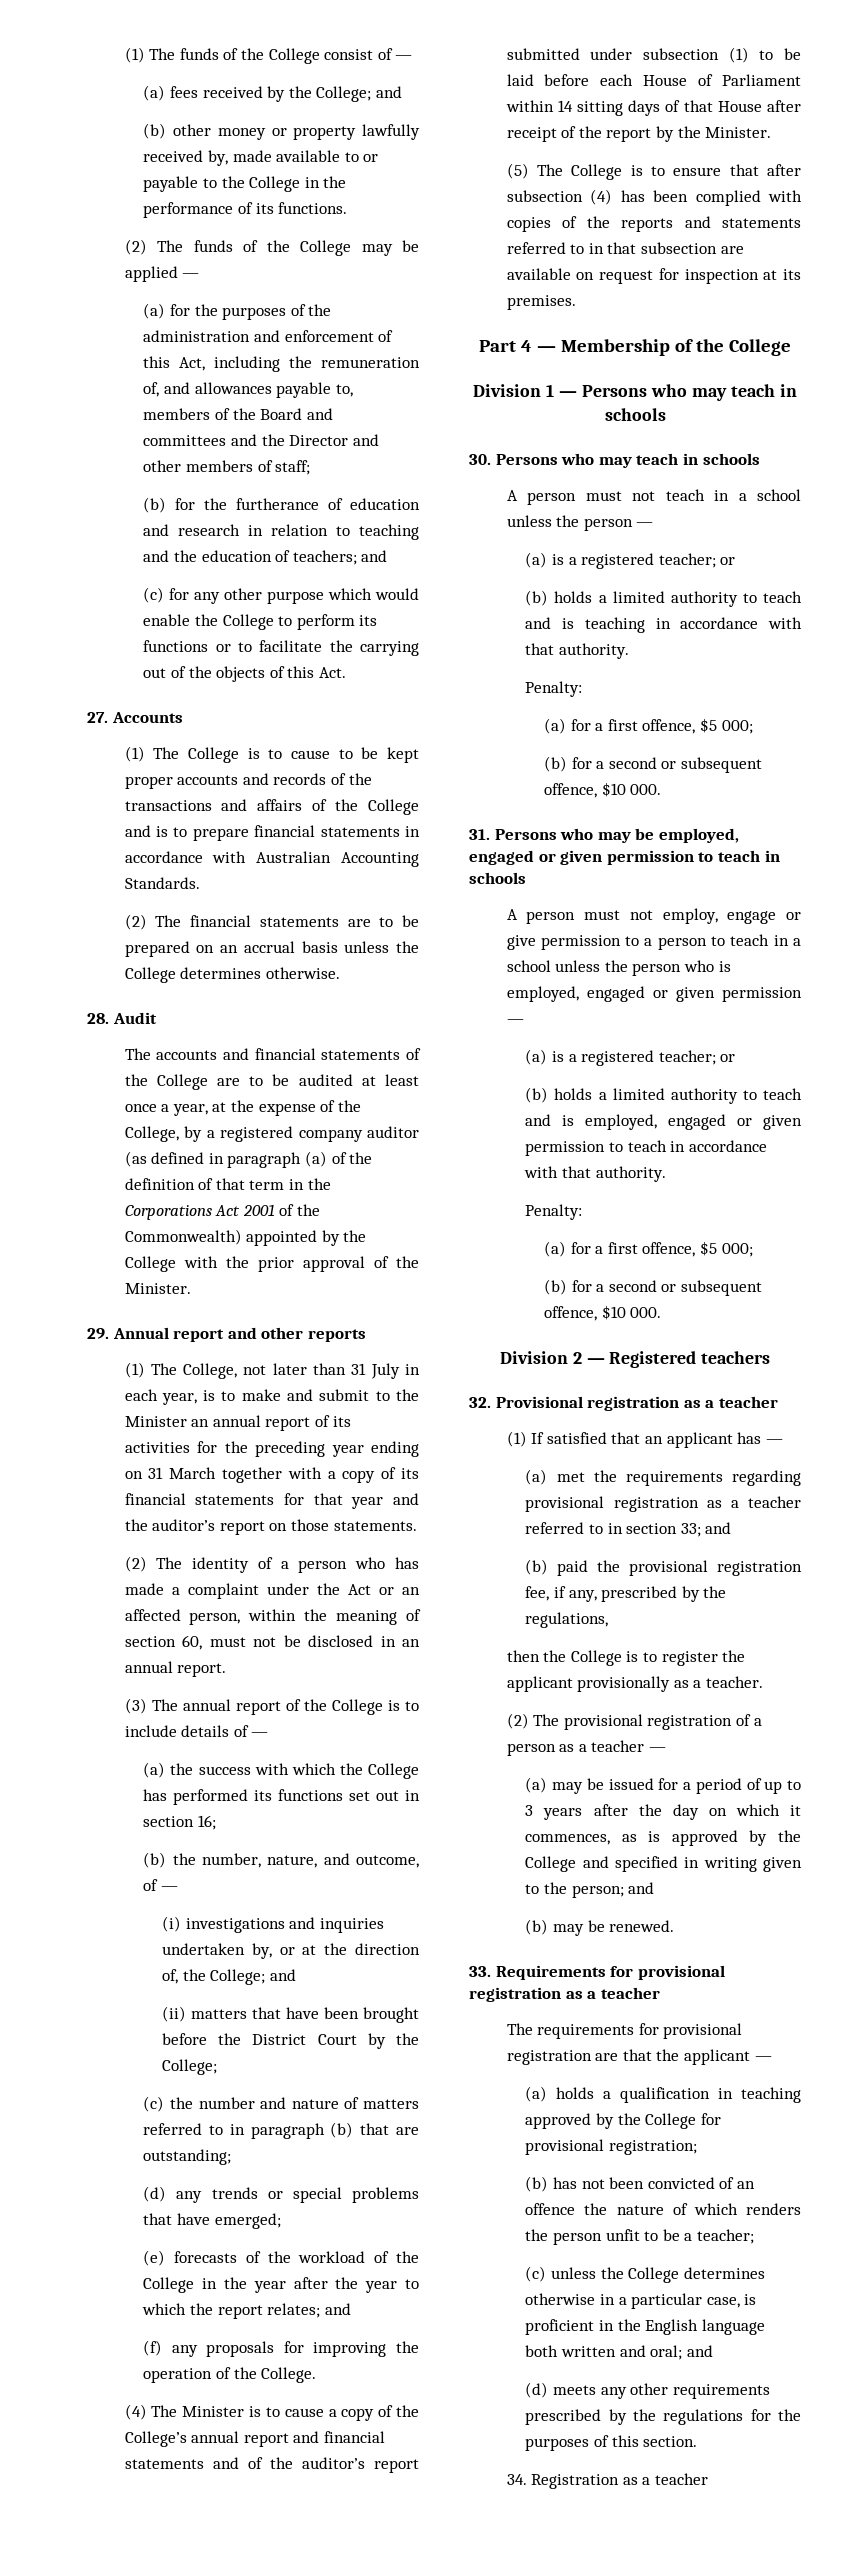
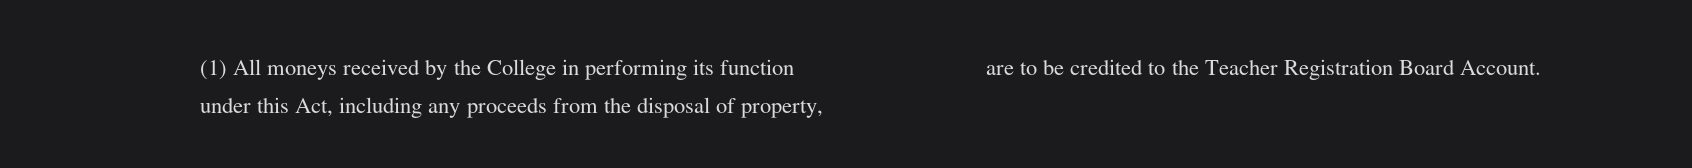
- (1) The funds of the College consist of —
- (a) fees received by the College; and
- (b) other money or property lawfully received by, made available to or payable to the College in the performance of its functions.
- (2) The funds of the College may be applied —
- (a) for the purposes of the administration and enforcement of this Act, including the remuneration of, and allowances payable to, members of the Board and committees and the Director and other members of staff;
- (b) for the furtherance of education and research in relation to teaching and the education of teachers; and
- (c) for any other purpose which would enable the College to perform its functions or to facilitate the carrying out of the objects of this Act.
- 27. Accounts
- (1) The College is to cause to be kept proper accounts and records of the transactions and affairs of the College and is to prepare financial statements in accordance with Australian Accounting Standards.
- (2) The financial statements are to be prepared on an accrual basis unless the College determines otherwise.
- 28. Audit
- The accounts and financial statements of the College are to be audited at least once a year, at the expense of the College, by a registered company auditor (as defined in paragraph (a) of the definition of that term in the Corporations Act 2001 of the Commonwealth) appointed by the College with the prior approval of the Minister.
- 29. Annual report and other reports
- (1) The College, not later than 31 July in each year, is to make and submit to the Minister an annual report of its activities for the preceding year ending on 31 March together with a copy of its financial statements for that year and the auditor’s report on those statements.
- (2) The identity of a person who has made a complaint under the Act or an affected person, within the meaning of section 60, must not be disclosed in an annual report.
- (3) The annual report of the College is to include details of —
- (a) the success with which the College has performed its functions set out in section 16;
- (b) the number, nature, and outcome, of —
- (i) investigations and inquiries undertaken by, or at the direction of, the College; and
- (ii) matters that have been brought before the District Court by the College;
- (c) the number and nature of matters referred to in paragraph (b) that are outstanding;
- (d) any trends or special problems that have emerged;
- (e) forecasts of the workload of the College in the year after the year to which the report relates; and
- (f) any proposals for improving the operation of the College.
- (4) The Minister is to cause a copy of the College’s annual report and financial statements and of the auditor’s report submitted under subsection (1) to be laid before each House of Parliament within 14 sitting days of that House after receipt of the report by the Minister.
- (5) The College is to ensure that after subsection (4) has been complied with copies of the reports and statements referred to in that subsection are available on request for inspection at its premises.
- Part 4 — Membership of the College
- Division 1 — Persons who may teach in schools
- 30. Persons who may teach in schools
- A person must not teach in a school unless the person —
- (a) is a registered teacher; or
- (b) holds a limited authority to teach and is teaching in accordance with that authority.
- Penalty:
- (a) for a first offence, $5 000;
- (b) for a second or subsequent offence, $10 000.
- 31. Persons who may be employed, engaged or given permission to teach in schools
- A person must not employ, engage or give permission to a person to teach in a school unless the person who is employed, engaged or given permission —
- (a) is a registered teacher; or
- (b) holds a limited authority to teach and is employed, engaged or given permission to teach in accordance with that authority.
- Penalty:
- (a) for a first offence, $5 000;
- (b) for a second or subsequent offence, $10 000.
- Division 2 — Registered teachers
- 32. Provisional registration as a teacher
- (1) If satisfied that an applicant has —
- (a) met the requirements regarding provisional registration as a teacher referred to in section 33; and
- (b) paid the provisional registration fee, if any, prescribed by the regulations,
- then the College is to register the applicant provisionally as a teacher.
- (2) The provisional registration of a person as a teacher —
- (a) may be issued for a period of up to 3 years after the day on which it commences, as is approved by the College and specified in writing given to the person; and
- (b) may be renewed.
- 33. Requirements for provisional registration as a teacher
- The requirements for provisional registration are that the applicant —
- (a) holds a qualification in teaching approved by the College for provisional registration;
- (b) has not been convicted of an offence the nature of which renders the person unfit to be a teacher;
- (c) unless the College determines otherwise in a particular case, is proficient in the English language both written and oral; and
- (d) meets any other requirements prescribed by the regulations for the purposes of this section.
- 34. Registration as a teacher
+ (1) All moneys received by the College in performing its function under this Act, including any proceeds from the disposal of property, are to be credited to the Teacher Registration Board Account.

